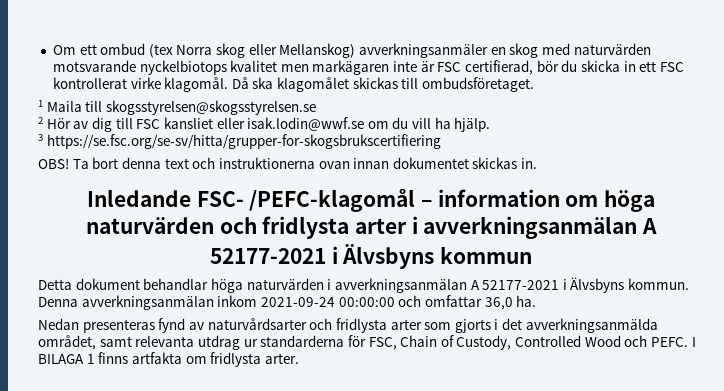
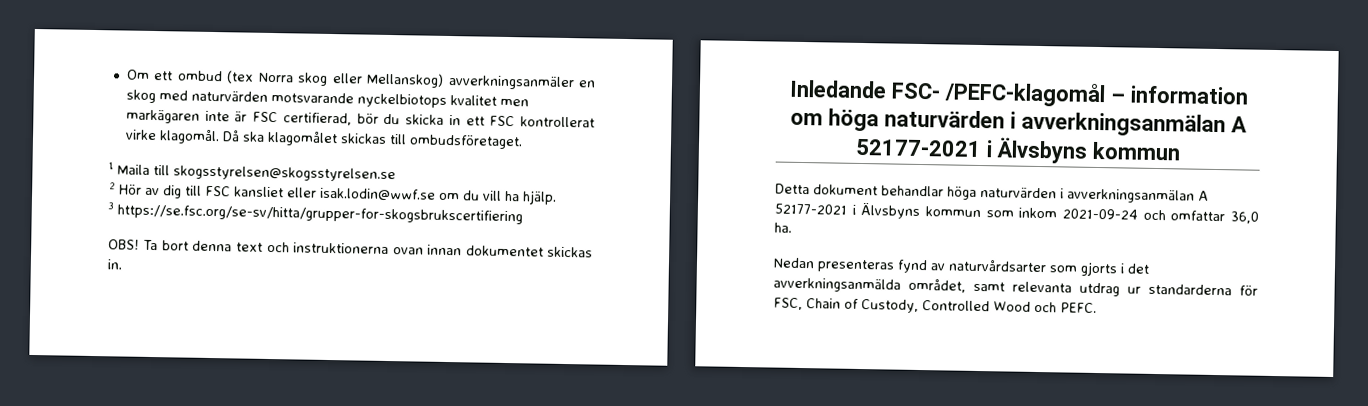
- Inledande FSC- /PEFC-klagomål – information om höga naturvärden och fridlysta arter i avverkningsanmälan A 52177-2021 i Älvsbyns kommun
+ Inledande FSC- /PEFC-klagomål – information om höga naturvärden i avverkningsanmälan A 52177-2021 i Älvsbyns kommun
- Detta dokument behandlar höga naturvärden i avverkningsanmälan A 52177-2021 i Älvsbyns kommun. Denna avverkningsanmälan inkom 2021-09-24 00:00:00 och omfattar 36,0 ha.
+ Detta dokument behandlar höga naturvärden i avverkningsanmälan A 52177-2021 i Älvsbyns kommun som inkom 2021-09-24 och omfattar 36,0 ha.
- Nedan presenteras fynd av naturvårdsarter och fridlysta arter som gjorts i det avverkningsanmälda området, samt relevanta utdrag ur standarderna för FSC, Chain of Custody, Controlled Wood och PEFC. I BILAGA 1 finns artfakta om fridlysta arter.
+ Nedan presenteras fynd av naturvårdsarter som gjorts i det avverkningsanmälda området, samt relevanta utdrag ur standarderna för FSC, Chain of Custody, Controlled Wood och PEFC.

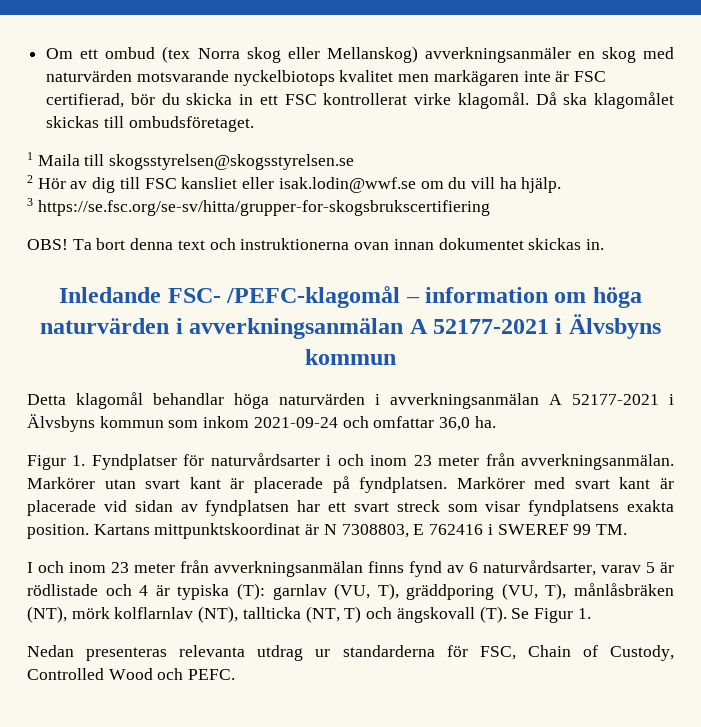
- Detta dokument behandlar höga naturvärden i avverkningsanmälan A 52177-2021 i Älvsbyns kommun som inkom 2021-09-24 och omfattar 36,0 ha.
+ Detta klagomål behandlar höga naturvärden i avverkningsanmälan A 52177-2021 i Älvsbyns kommun som inkom 2021-09-24 och omfattar 36,0 ha.
- Nedan presenteras fynd av naturvårdsarter som gjorts i det avverkningsanmälda området, samt relevanta utdrag ur standarderna för FSC, Chain of Custody, Controlled Wood och PEFC.
+ Figur 1. Fyndplatser för naturvårdsarter i och inom 23 meter från avverkningsanmälan. Markörer utan svart kant är placerade på fyndplatsen. Markörer med svart kant är placerade vid sidan av fyndplatsen har ett svart streck som visar fyndplatsens exakta position. Kartans mittpunktskoordinat är N 7308803, E 762416 i SWEREF 99 TM.
+ I och inom 23 meter från avverkningsanmälan finns fynd av 6 naturvårdsarter, varav 5 är rödlistade och 4 är typiska (T): garnlav (VU, T), gräddporing (VU, T), månlåsbräken (NT), mörk kolflarnlav (NT), tallticka (NT, T) och ängskovall (T). Se Figur 1.
+ Nedan presenteras relevanta utdrag ur standarderna för FSC, Chain of Custody, Controlled Wood och PEFC.

